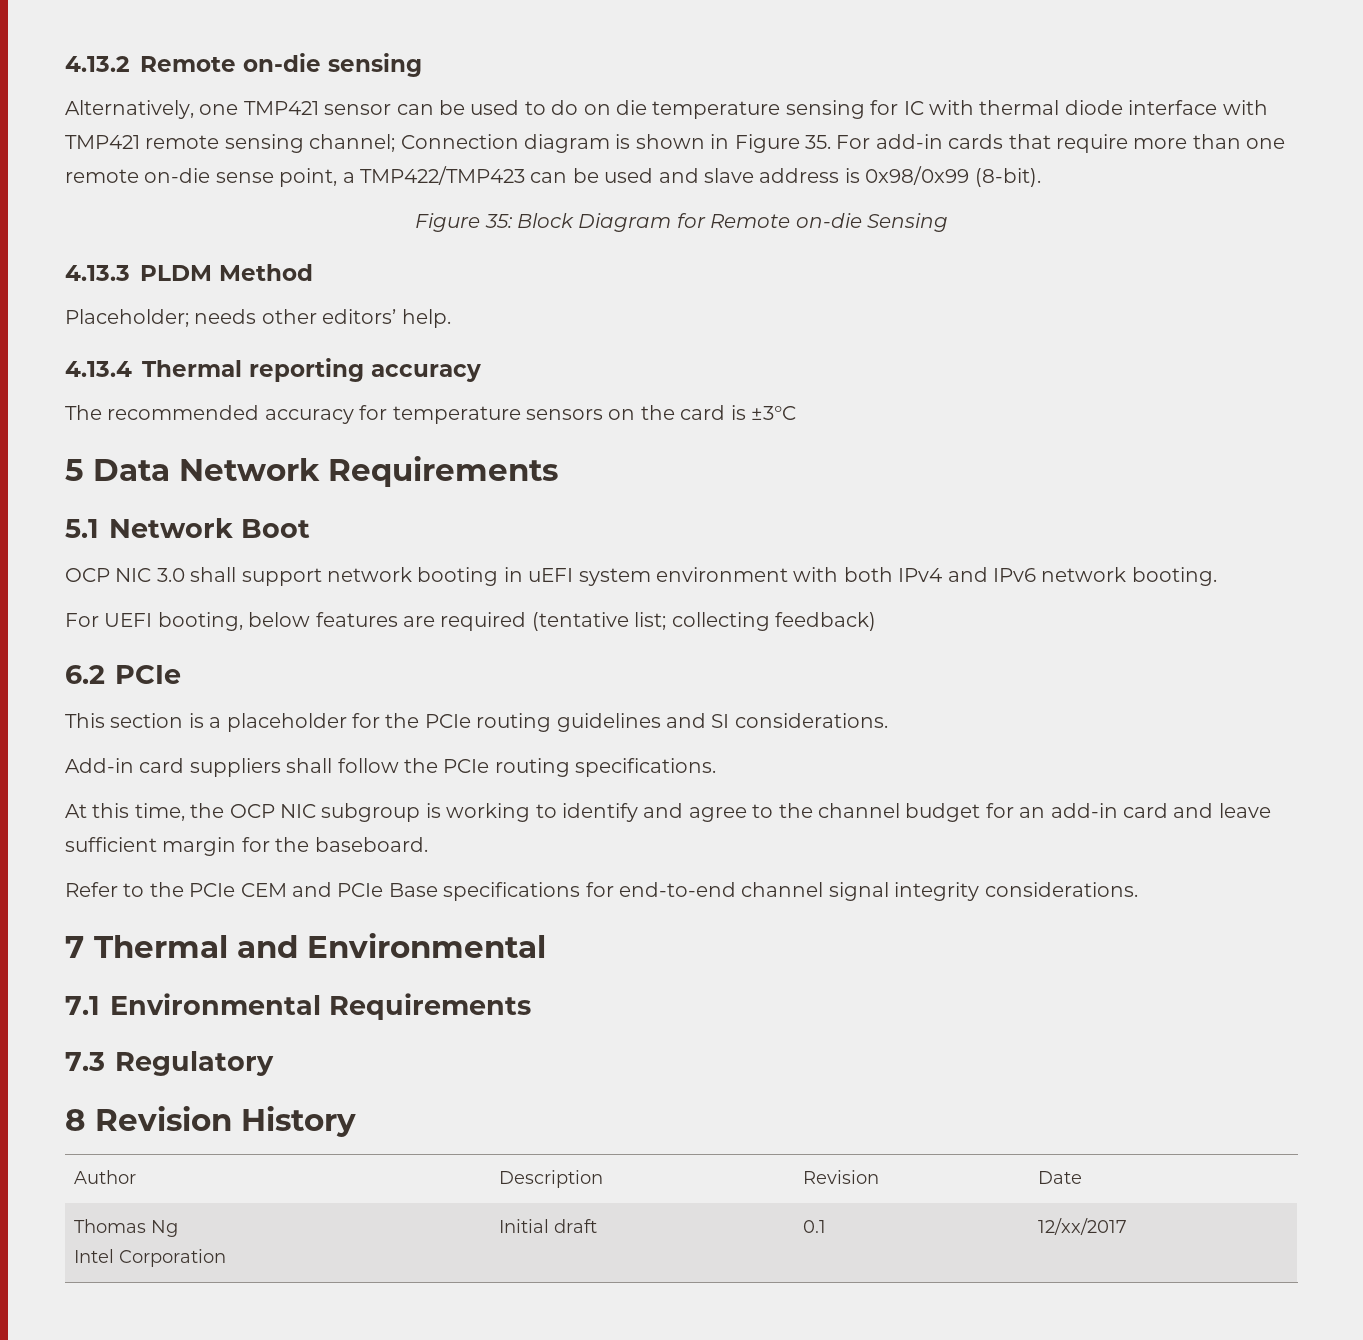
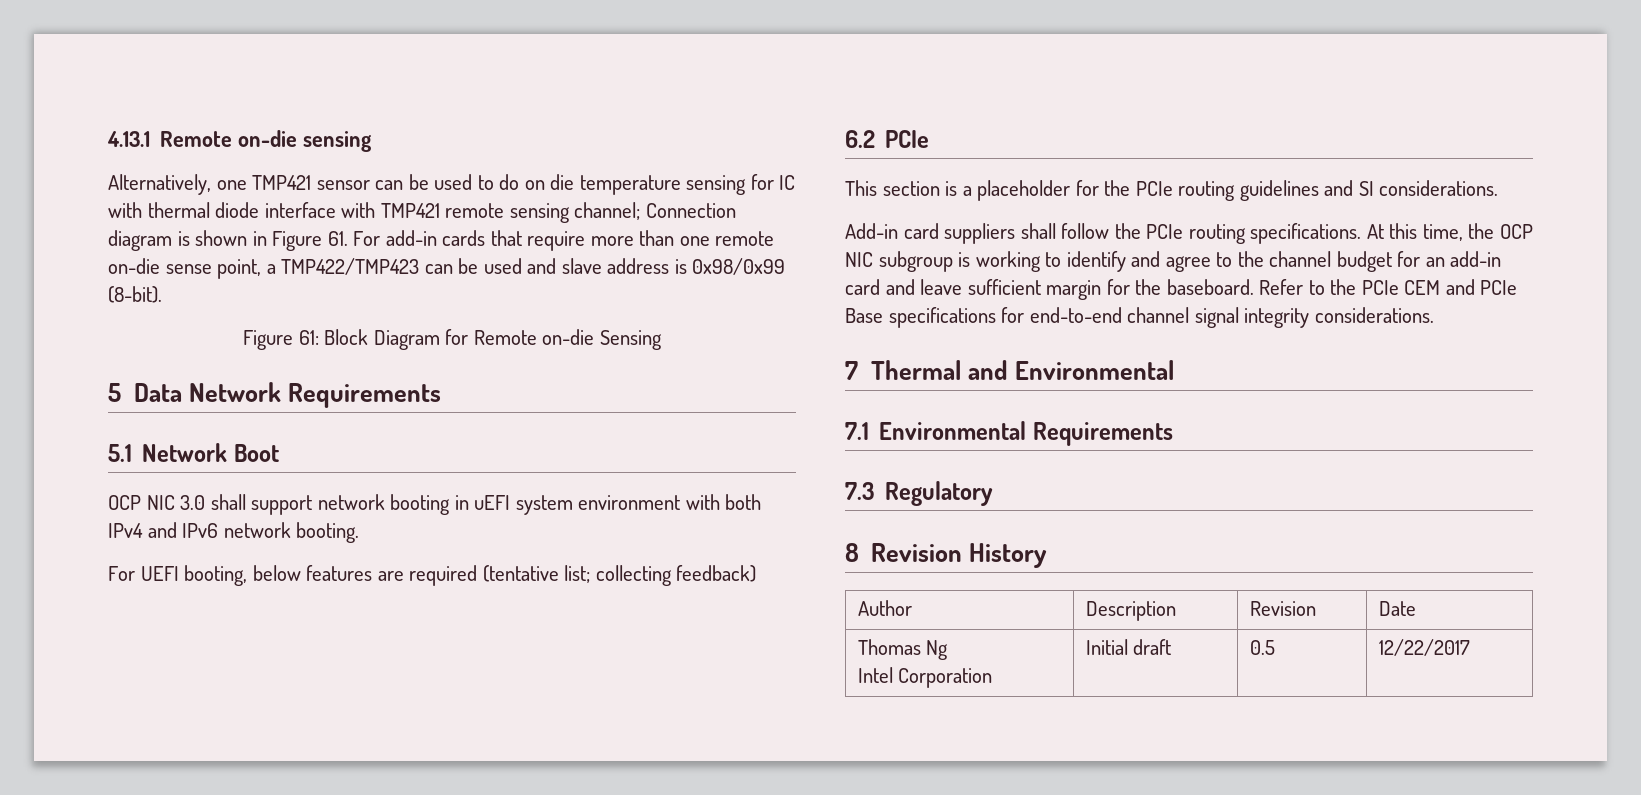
- 4.13.2 Remote on-die sensing
+ 4.13.1 Remote on-die sensing
- Alternatively, one TMP421 sensor can be used to do on die temperature sensing for IC with thermal diode interface with TMP421 remote sensing channel; Connection diagram is shown in Figure 35. For add-in cards that require more than one remote on-die sense point, a TMP422/TMP423 can be used and slave address is 0x98/0x99 (8-bit).
+ Alternatively, one TMP421 sensor can be used to do on die temperature sensing for IC with thermal diode interface with TMP421 remote sensing channel; Connection diagram is shown in Figure 61. For add-in cards that require more than one remote on-die sense point, a TMP422/TMP423 can be used and slave address is 0x98/0x99 (8-bit).
- Figure 35: Block Diagram for Remote on-die Sensing
+ Figure 61: Block Diagram for Remote on-die Sensing
- 4.13.3 PLDM Method
- Placeholder; needs other editors’ help.
- 4.13.4 Thermal reporting accuracy
- The recommended accuracy for temperature sensors on the card is ±3°C
- Add-in card suppliers shall follow the PCIe routing specifications.
- At this time, the OCP NIC subgroup is working to identify and agree to the channel budget for an add-in card and leave sufficient margin for the baseboard.
- Refer to the PCIe CEM and PCIe Base specifications for end-to-end channel signal integrity considerations.
+ Add-in card suppliers shall follow the PCIe routing specifications. At this time, the OCP NIC subgroup is working to identify and agree to the channel budget for an add-in card and leave sufficient margin for the baseboard. Refer to the PCIe CEM and PCIe Base specifications for end-to-end channel signal integrity considerations.
  Thomas Ng
- Intel Corporation | Initial draft | 0.1 | 12/xx/2017
+ Intel Corporation | Initial draft | 0.5 | 12/22/2017

